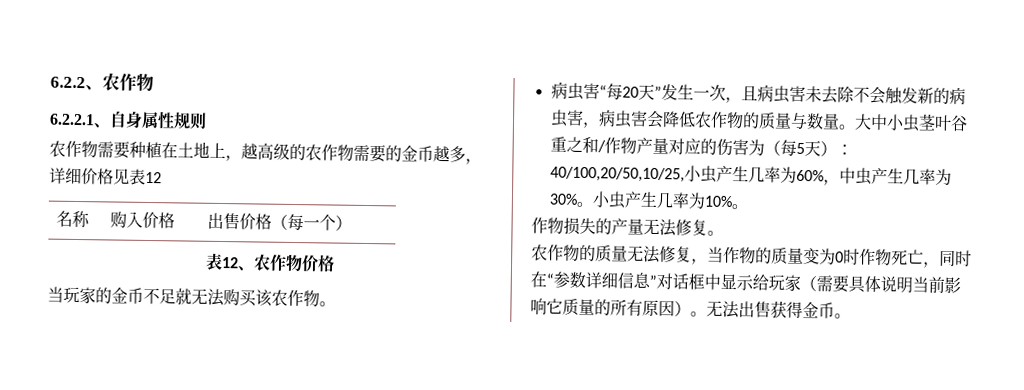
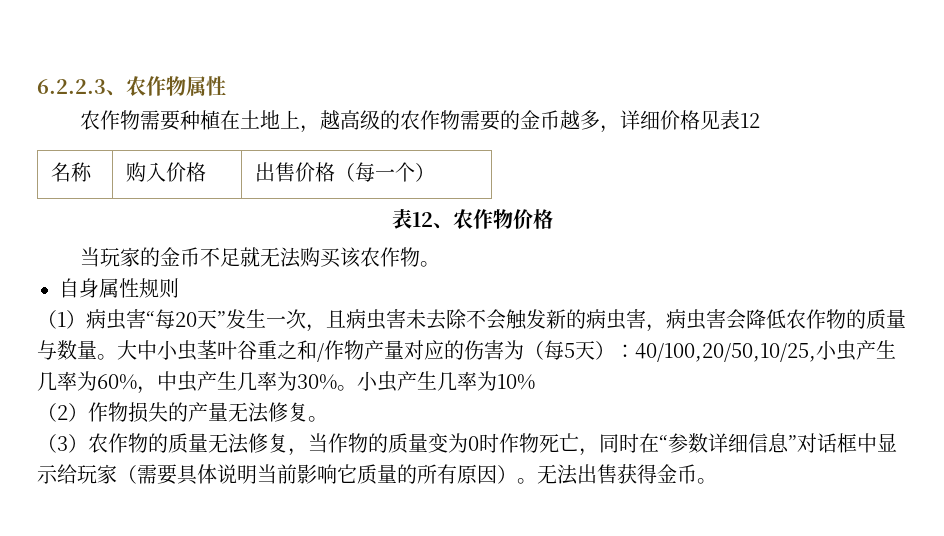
- 6.2.2、农作物
- 6.2.2.1、自身属性规则
+ 6.2.2.3、农作物属性
- 病虫害“每20天”发生一次，且病虫害未去除不会触发新的病虫害，病虫害会降低农作物的质量与数量。
+ 自身属性规则
+ （1）病虫害“每20天”发生一次，且病虫害未去除不会触发新的病虫害，病虫害会降低农作物的质量与数量。
- 小虫产生几率为10%。
- 作物损失的产量无法修复。
+ 小虫产生几率为10%
+ （2）作物损失的产量无法修复。
- 农作物的质量无法修复，当作物的质量变为0时作物死亡，同时在“参数详细信息”对话框中显示给玩家（需要具体说明当前影响它质量的所有原因）。
+ （3）农作物的质量无法修复，当作物的质量变为0时作物死亡，同时在“参数详细信息”对话框中显示给玩家（需要具体说明当前影响它质量的所有原因）。

